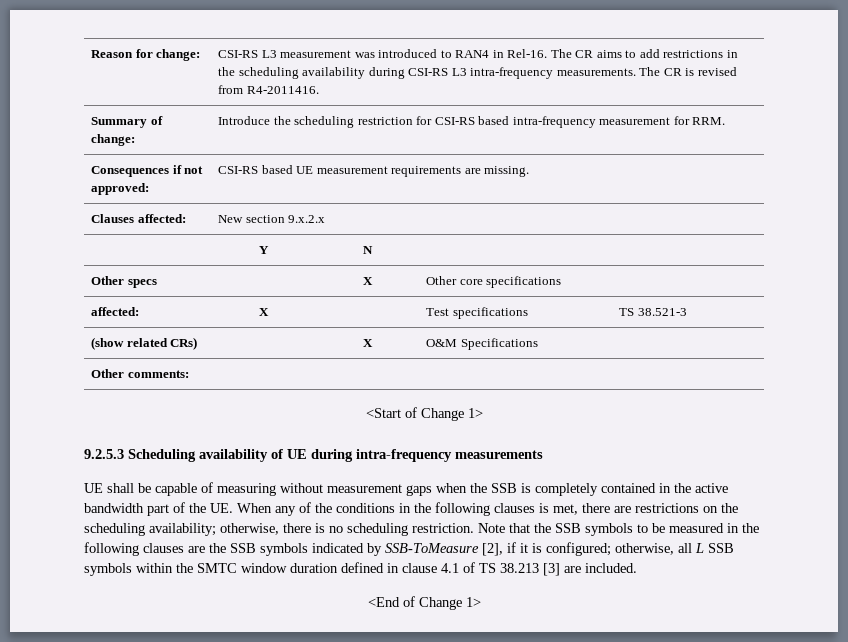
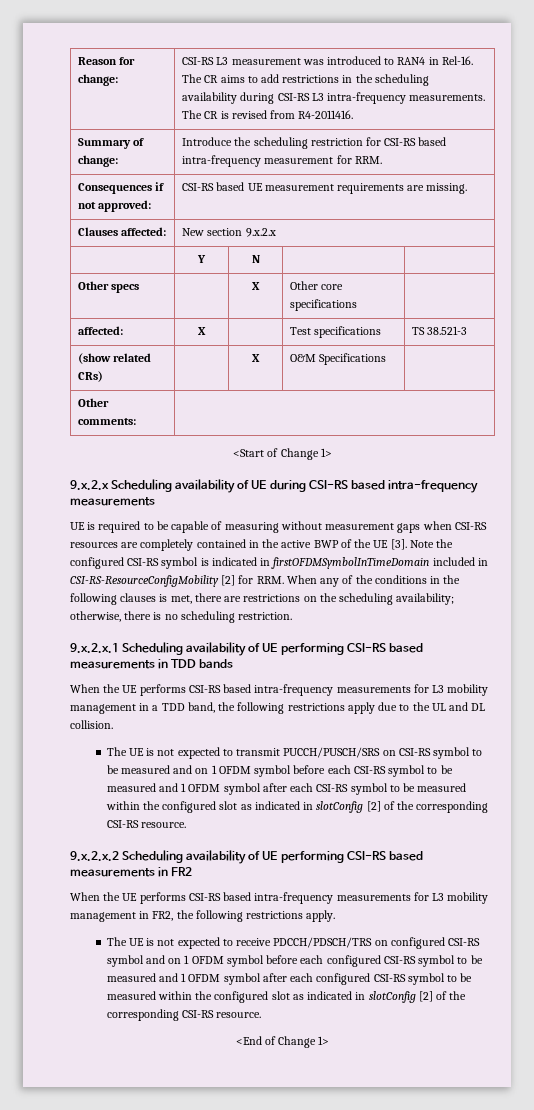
- 9.2.5.3 Scheduling availability of UE during intra-frequency measurements
+ 9.x.2.x Scheduling availability of UE during CSI-RS based intra-frequency measurements
- UE shall be capable of measuring without measurement gaps when the SSB is completely contained in the active bandwidth part of the UE. When any of the conditions in the following clauses is met, there are restrictions on the scheduling availability; otherwise, there is no scheduling restriction. Note that the SSB symbols to be measured in the following clauses are the SSB symbols indicated by SSB-ToMeasure [2], if it is configured; otherwise, all L SSB symbols within the SMTC window duration defined in clause 4.1 of TS 38.213 [3] are included.
+ UE is required to be capable of measuring without measurement gaps when CSI-RS resources are completely contained in the active BWP of the UE [3]. Note the configured CSI-RS symbol is indicated in firstOFDMSymbolInTimeDomain included in CSI-RS-ResourceConfigMobility [2] for RRM. When any of the conditions in the following clauses is met, there are restrictions on the scheduling availability; otherwise, there is no scheduling restriction.
+ 9.x.2.x.1 Scheduling availability of UE performing CSI-RS based measurements in TDD bands
+ When the UE performs CSI-RS based intra-frequency measurements for L3 mobility management in a TDD band, the following restrictions apply due to the UL and DL collision.
+ The UE is not expected to transmit PUCCH/PUSCH/SRS on CSI-RS symbol to be measured and on 1 OFDM symbol before each CSI-RS symbol to be measured and 1 OFDM symbol after each CSI-RS symbol to be measured within the configured slot as indicated in slotConfig [2] of the corresponding CSI-RS resource.
+ 9.x.2.x.2 Scheduling availability of UE performing CSI-RS based measurements in FR2
+ When the UE performs CSI-RS based intra-frequency measurements for L3 mobility management in FR2, the following restrictions apply.
+ The UE is not expected to receive PDCCH/PDSCH/TRS on configured CSI-RS symbol and on 1 OFDM symbol before each configured CSI-RS symbol to be measured and 1 OFDM symbol after each configured CSI-RS symbol to be measured within the configured slot as indicated in slotConfig [2] of the corresponding CSI-RS resource.

